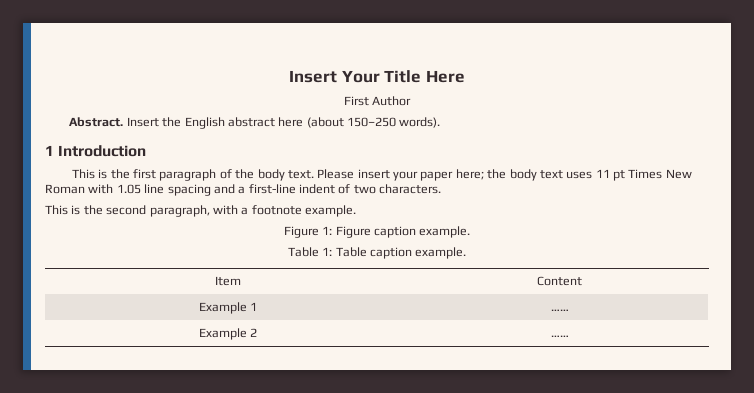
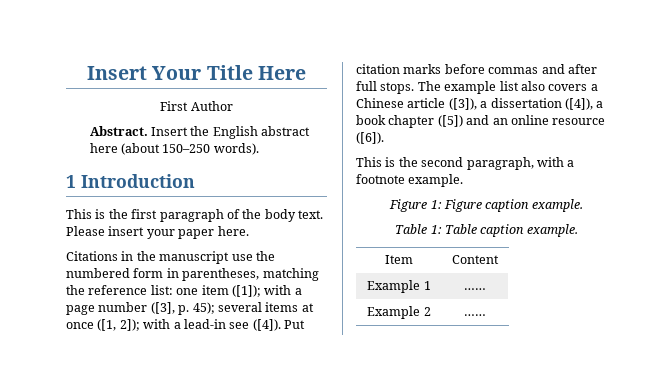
- Please insert your paper here; the body text uses 11 pt Times New Roman with 1.05 line spacing and a first-line indent of two characters.
+ Please insert your paper here.
+ Citations in the manuscript use the numbered form in parentheses, matching the reference list: one item ([1]); with a page number ([3], p. 45); several items at once ([1, 2]); with a lead-in see ([4]). Put citation marks before commas and after full stops. The example list also covers a Chinese article ([3]), a dissertation ([4]), a book chapter ([5]) and an online resource ([6]).

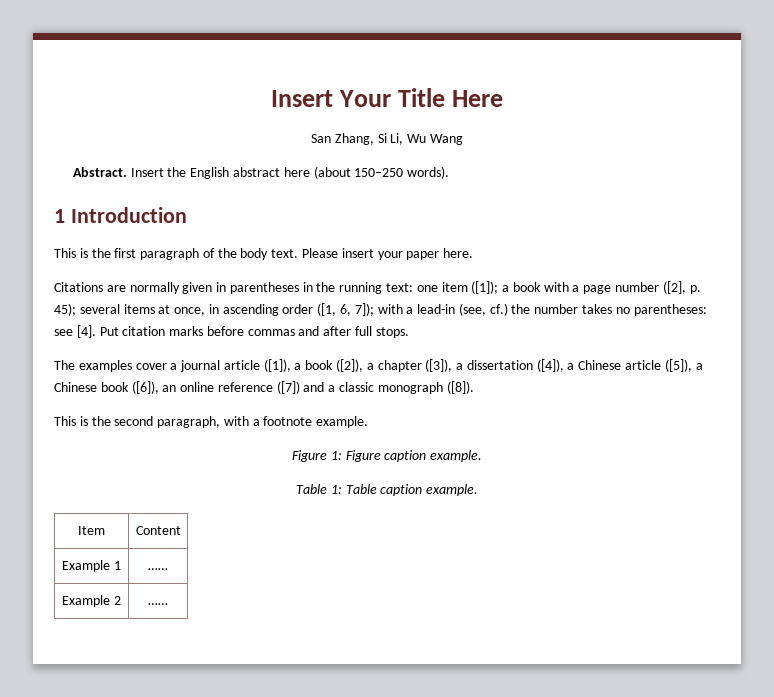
- First Author
+ San Zhang, Si Li, Wu Wang
- Citations in the manuscript use the numbered form in parentheses, matching the reference list: one item ([1]); with a page number ([3], p. 45); several items at once ([1, 2]); with a lead-in see ([4]).
+ Citations are normally given in parentheses in the running text: one item ([1]); a book with a page number ([2], p. 45); several items at once, in ascending order ([1, 6, 7]); with a lead-in (see, cf.) the number takes no parentheses: see [4].
- Put citation marks before commas and after full stops. The example list also covers a Chinese article ([3]), a dissertation ([4]), a book chapter ([5]) and an online resource ([6]).
+ Put citation marks before commas and after full stops.
+ The examples cover a journal article ([1]), a book ([2]), a chapter ([3]), a dissertation ([4]), a Chinese article ([5]), a Chinese book ([6]), an online reference ([7]) and a classic monograph ([8]).

